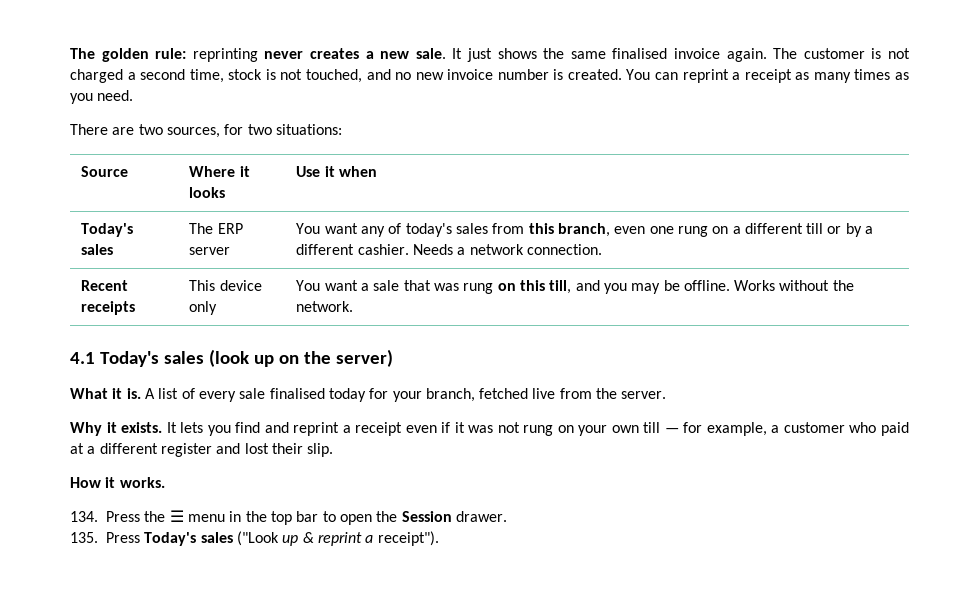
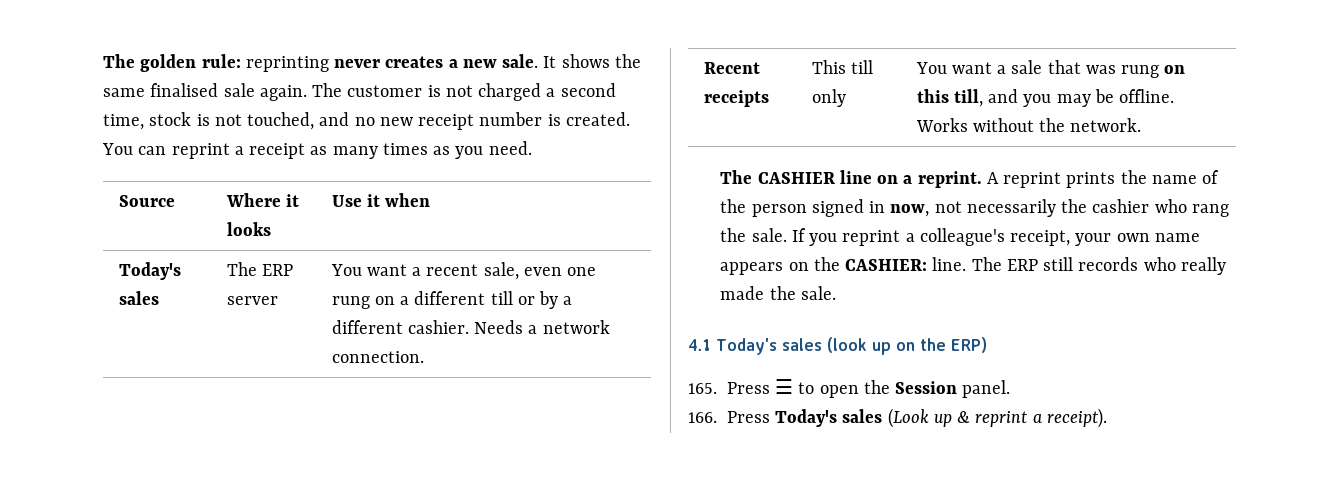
- It just shows the same finalised invoice again.
+ It shows the same finalised sale again.
- The customer is not charged a second time, stock is not touched, and no new invoice number is created.
+ The customer is not charged a second time, stock is not touched, and no new receipt number is created.
- There are two sources, for two situations:
- Today's sales | The ERP server | You want any of today's sales from this branch, even one rung on a different till or by a different cashier. Needs a network connection.
+ Today's sales | The ERP server | You want a recent sale, even one rung on a different till or by a different cashier. Needs a network connection.
- Recent receipts | This device only | You want a sale that was rung on this till, and you may be offline. Works without the network.
+ Recent receipts | This till only | You want a sale that was rung on this till, and you may be offline. Works without the network.
+ The CASHIER line on a reprint. A reprint prints the name of the person signed in now, not necessarily the cashier who rang the sale. If you reprint a colleague's receipt, your own name appears on the CASHIER: line. The ERP still records who really made the sale.
- 4.1 Today's sales (look up on the server)
- What it is. A list of every sale finalised today for your branch, fetched live from the server.
- Why it exists. It lets you find and reprint a receipt even if it was not rung on your own till — for example, a customer who paid at a different register and lost their slip.
- How it works.
- 134. Press the ☰ menu in the top bar to open the Session drawer.
- 135. Press Today's sales ("Look up & reprint a receipt").
+ 4.1 Today's sales (look up on the ERP)
+ 165. Press ☰ to open the Session panel.
+ 166. Press Today's sales (Look up & reprint a receipt).

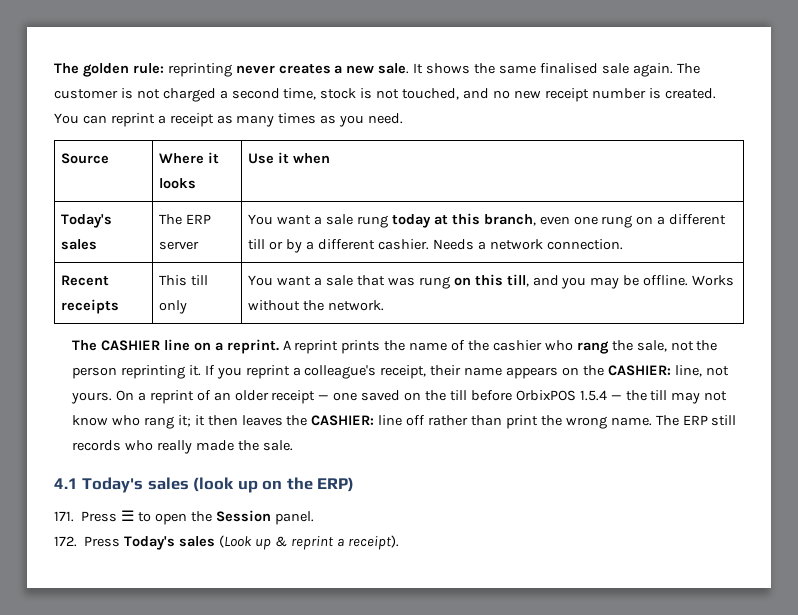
- Today's sales | The ERP server | You want a recent sale, even one rung on a different till or by a different cashier. Needs a network connection.
+ Today's sales | The ERP server | You want a sale rung today at this branch, even one rung on a different till or by a different cashier. Needs a network connection.
- A reprint prints the name of the person signed in now, not necessarily the cashier who rang the sale.
+ A reprint prints the name of the cashier who rang the sale, not the person reprinting it.
- If you reprint a colleague's receipt, your own name appears on the CASHIER: line.
+ If you reprint a colleague's receipt, their name appears on the CASHIER: line, not yours. On a reprint of an older receipt — one saved on the till before OrbixPOS 1.5.4 — the till may not know who rang it; it then leaves the CASHIER: line off rather than print the wrong name.
- 165. Press ☰ to open the Session panel.
+ 171. Press ☰ to open the Session panel.
- 166. Press Today's sales (Look up & reprint a receipt).
+ 172. Press Today's sales (Look up & reprint a receipt).

